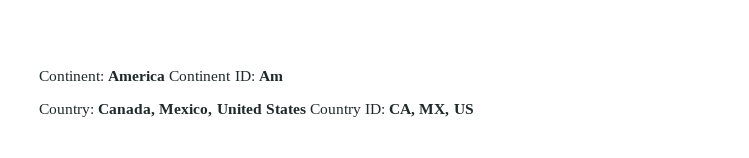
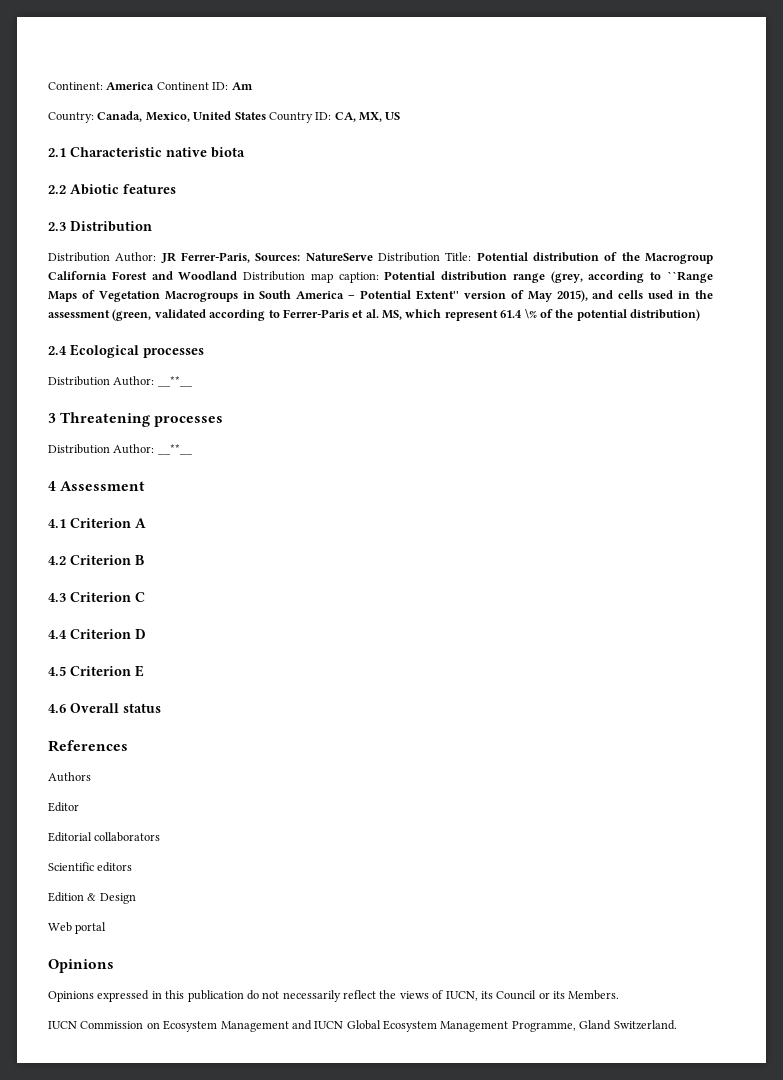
+ 2.1 Characteristic native biota
+ 2.2 Abiotic features
+ 2.3 Distribution
+ Distribution Author: JR Ferrer-Paris, Sources: NatureServe Distribution Title: Potential distribution of the Macrogroup California Forest and Woodland Distribution map caption: Potential distribution range (grey, according to ``Range Maps of Vegetation Macrogroups in South America – Potential Extent'' version of May 2015), and cells used in the assessment (green, validated according to Ferrer-Paris et al. MS, which represent 61.4 \% of the potential distribution)
+ 2.4 Ecological processes
+ Distribution Author: __**__
+ 3 Threatening processes
+ Distribution Author: __**__
+ 4 Assessment
+ 4.1 Criterion A
+ 4.2 Criterion B
+ 4.3 Criterion C
+ 4.4 Criterion D
+ 4.5 Criterion E
+ 4.6 Overall status
+ References
+ Authors
+ Editor
+ Editorial collaborators
+ Scientific editors
+ Edition & Design
+ Web portal
+ Opinions
+ Opinions expressed in this publication do not necessarily reflect the views of IUCN, its Council or its Members.
+ IUCN Commission on Ecosystem Management and IUCN Global Ecosystem Management Programme, Gland Switzerland.

